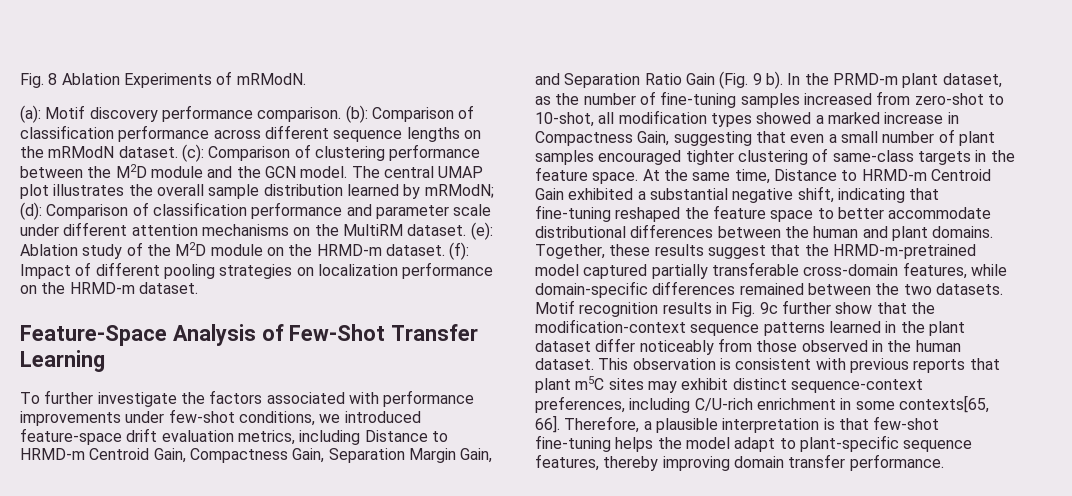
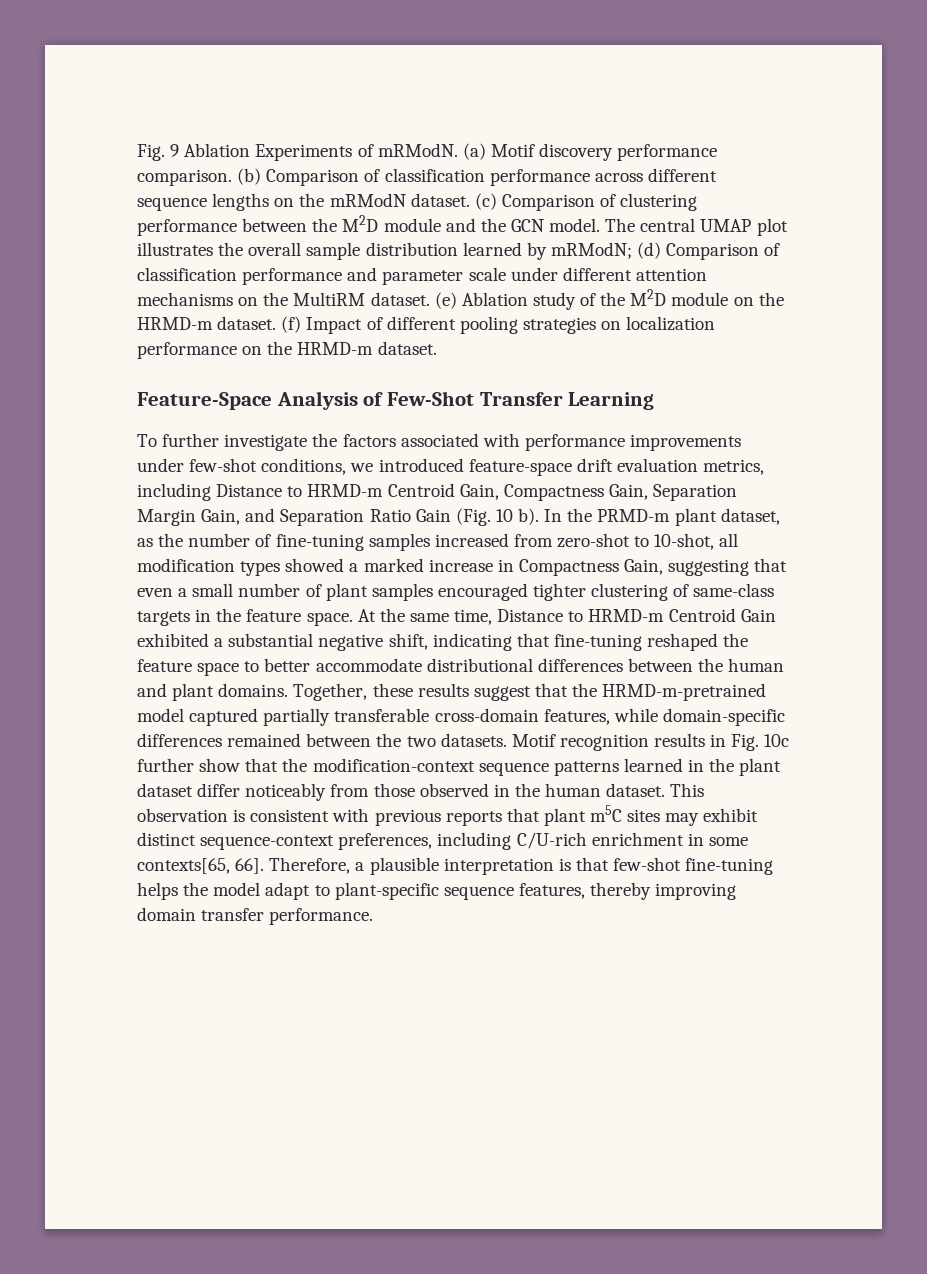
- Fig. 8 Ablation Experiments of mRModN.
- (a): Motif discovery performance comparison.
+ Fig. 9 Ablation Experiments of mRModN. (a) Motif discovery performance comparison.
- (b): Comparison of classification performance across different sequence lengths on the mRModN dataset.
+ (b) Comparison of classification performance across different sequence lengths on the mRModN dataset.
- (c): Comparison of clustering performance between the M2D module and the GCN model.
+ (c) Comparison of clustering performance between the M2D module and the GCN model.
- The central UMAP plot illustrates the overall sample distribution learned by mRModN; (d): Comparison of classification performance and parameter scale under different attention mechanisms on the MultiRM dataset.
+ The central UMAP plot illustrates the overall sample distribution learned by mRModN; (d) Comparison of classification performance and parameter scale under different attention mechanisms on the MultiRM dataset.
- (e): Ablation study of the M2D module on the HRMD-m dataset.
+ (e) Ablation study of the M2D module on the HRMD-m dataset.
- (f): Impact of different pooling strategies on localization performance on the HRMD-m dataset.
+ (f) Impact of different pooling strategies on localization performance on the HRMD-m dataset.
- To further investigate the factors associated with performance improvements under few-shot conditions, we introduced feature-space drift evaluation metrics, including Distance to HRMD-m Centroid Gain, Compactness Gain, Separation Margin Gain, and Separation Ratio Gain (Fig. 9 b).
+ To further investigate the factors associated with performance improvements under few-shot conditions, we introduced feature-space drift evaluation metrics, including Distance to HRMD-m Centroid Gain, Compactness Gain, Separation Margin Gain, and Separation Ratio Gain (Fig. 10 b).
- Motif recognition results in Fig. 9c further show that the modification-context sequence patterns learned in the plant dataset differ noticeably from those observed in the human dataset.
+ Motif recognition results in Fig. 10c further show that the modification-context sequence patterns learned in the plant dataset differ noticeably from those observed in the human dataset.

